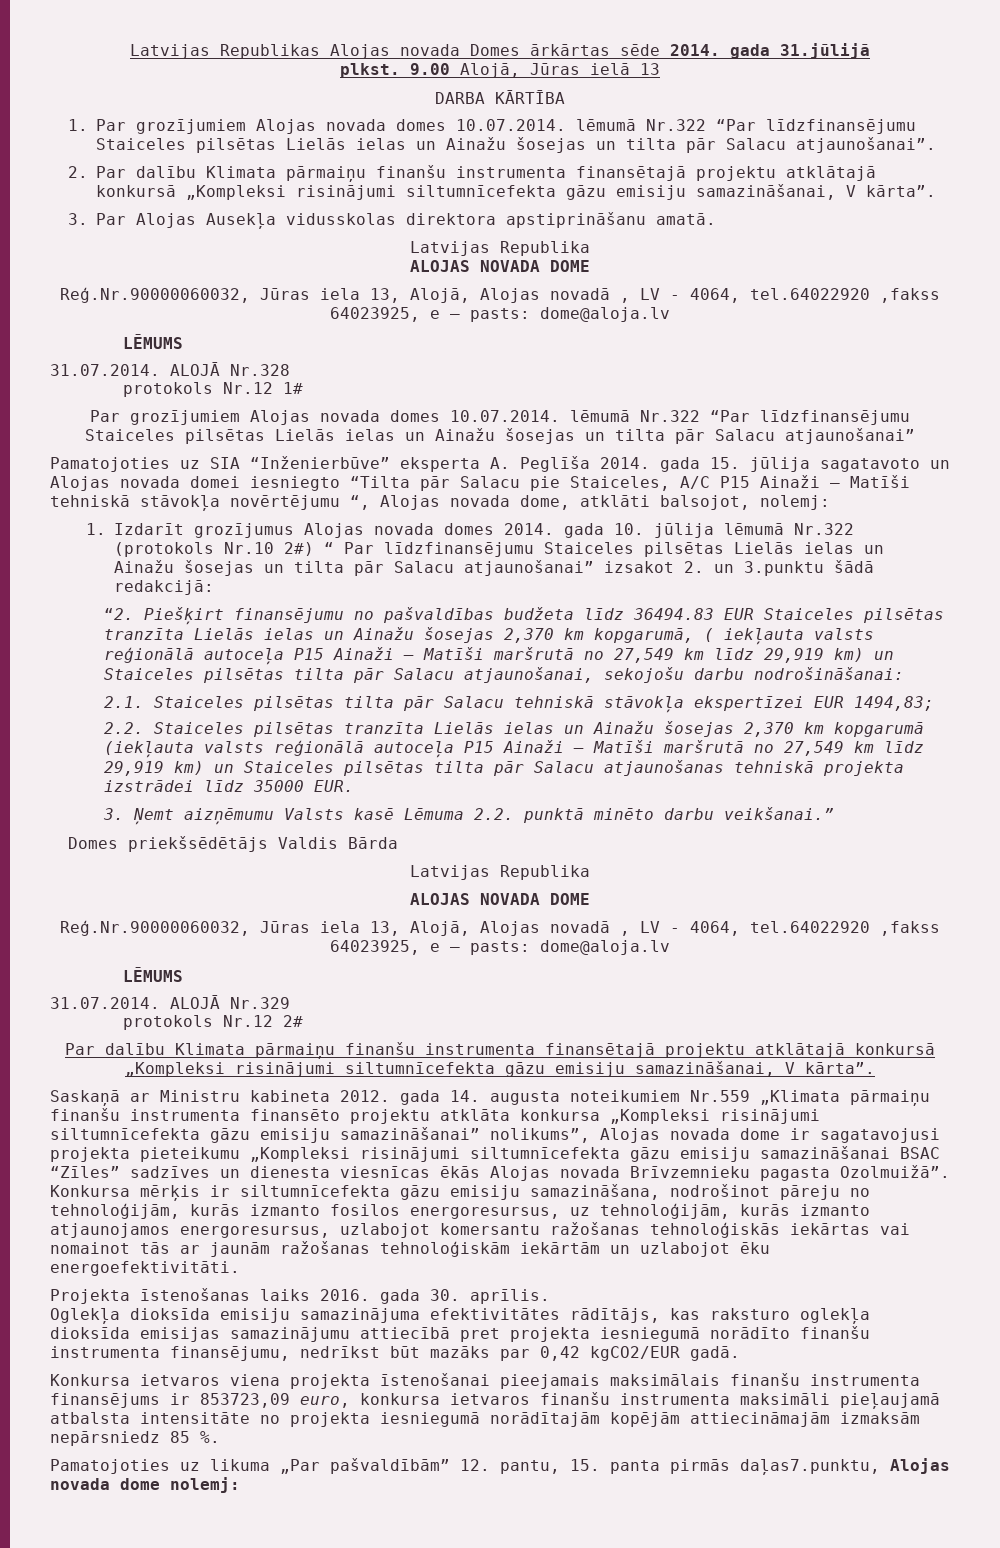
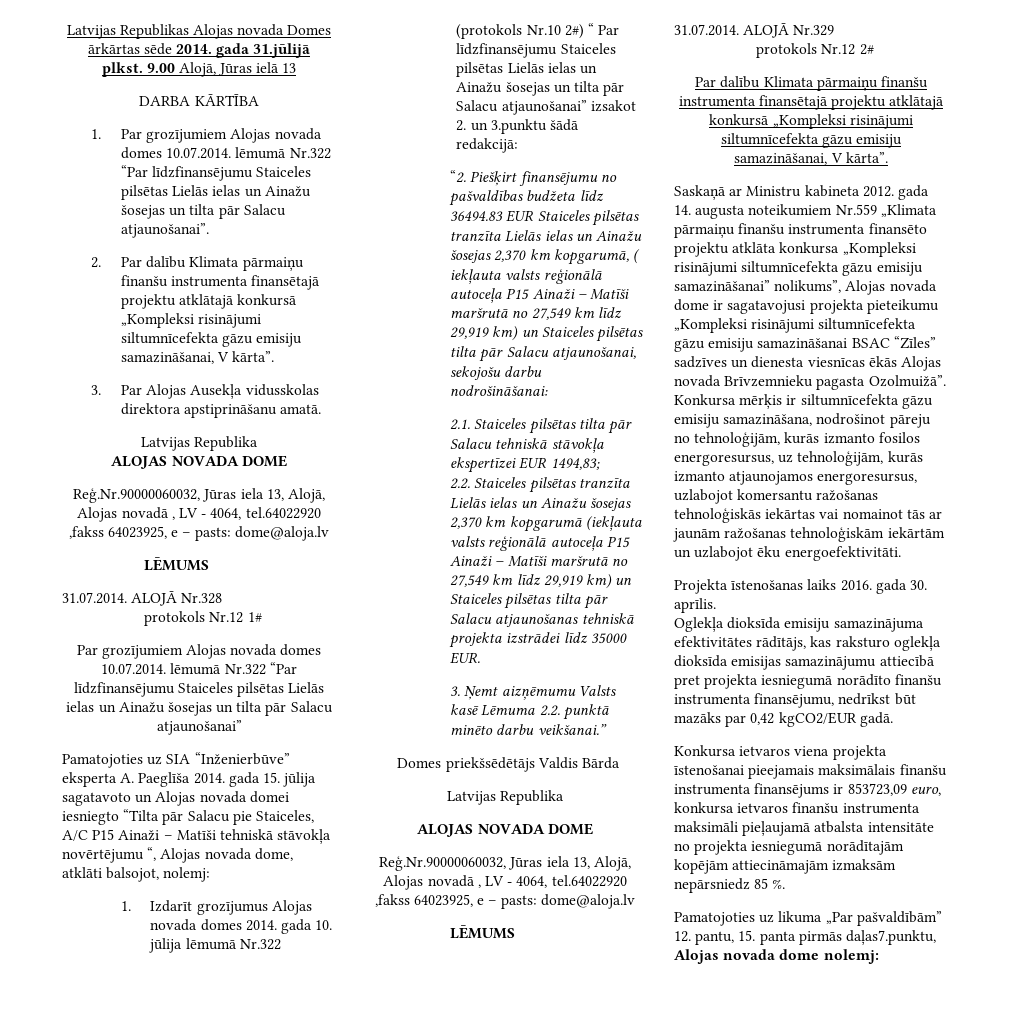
- Pamatojoties uz SIA “Inženierbūve” eksperta A. Peglīša 2014. gada 15. jūlija sagatavoto un Alojas novada domei iesniegto “Tilta pār Salacu pie Staiceles, A/C P15 Ainaži – Matīši tehniskā stāvokļa novērtējumu “, Alojas novada dome, atklāti balsojot, nolemj:
+ Pamatojoties uz SIA “Inženierbūve” eksperta A. Paeglīša 2014. gada 15. jūlija sagatavoto un Alojas novada domei iesniegto “Tilta pār Salacu pie Staiceles, A/C P15 Ainaži – Matīši tehniskā stāvokļa novērtējumu “, Alojas novada dome, atklāti balsojot, nolemj:

